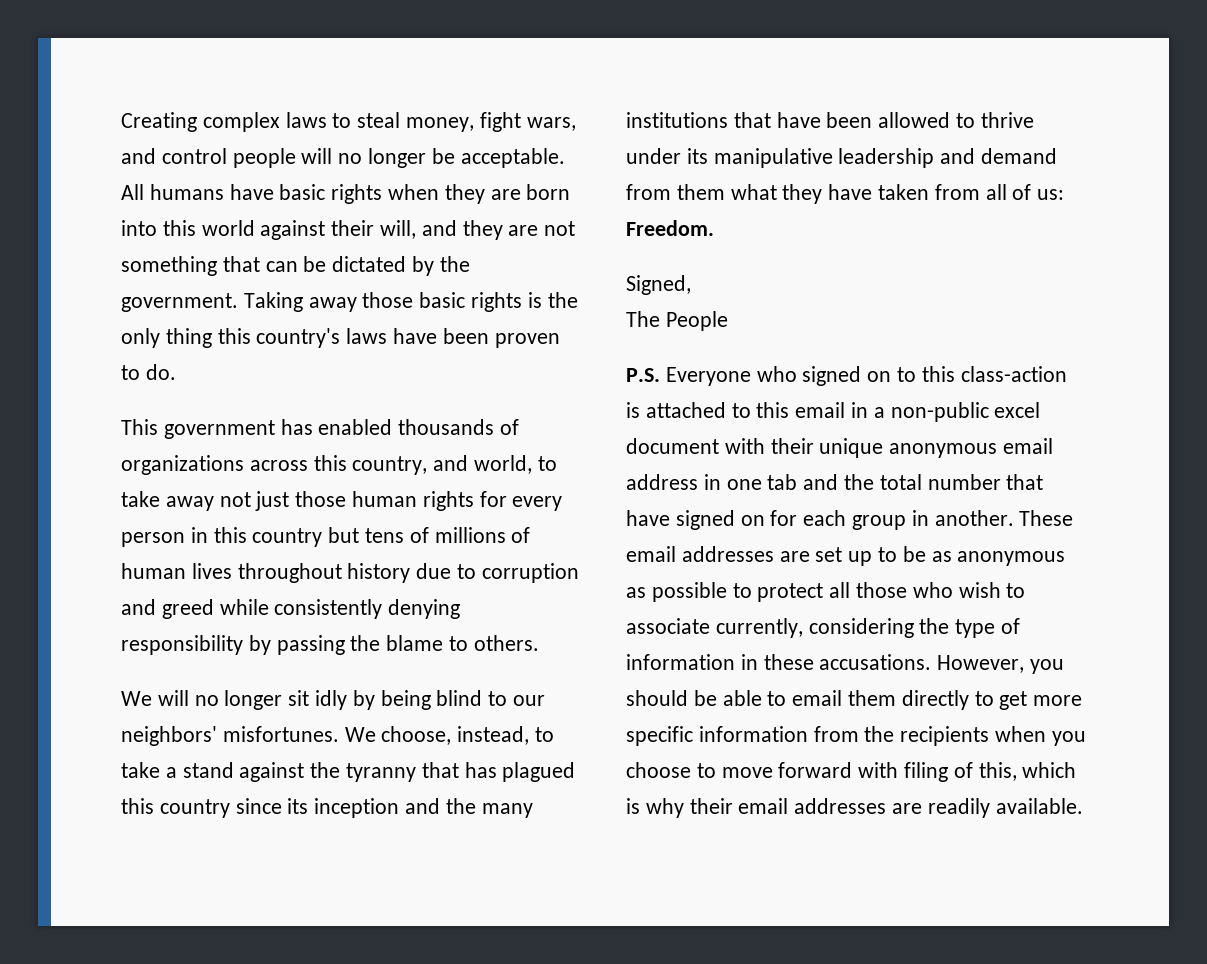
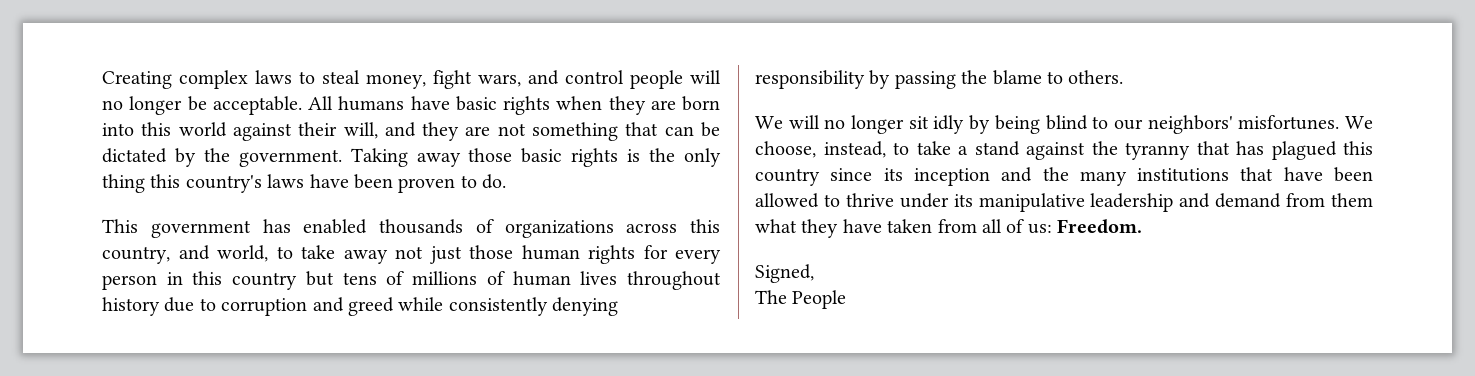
- P.S. Everyone who signed on to this class-action is attached to this email in a non-public excel document with their unique anonymous email address in one tab and the total number that have signed on for each group in another. These email addresses are set up to be as anonymous as possible to protect all those who wish to associate currently, considering the type of information in these accusations. However, you should be able to email them directly to get more specific information from the recipients when you choose to move forward with filing of this, which is why their email addresses are readily available.

